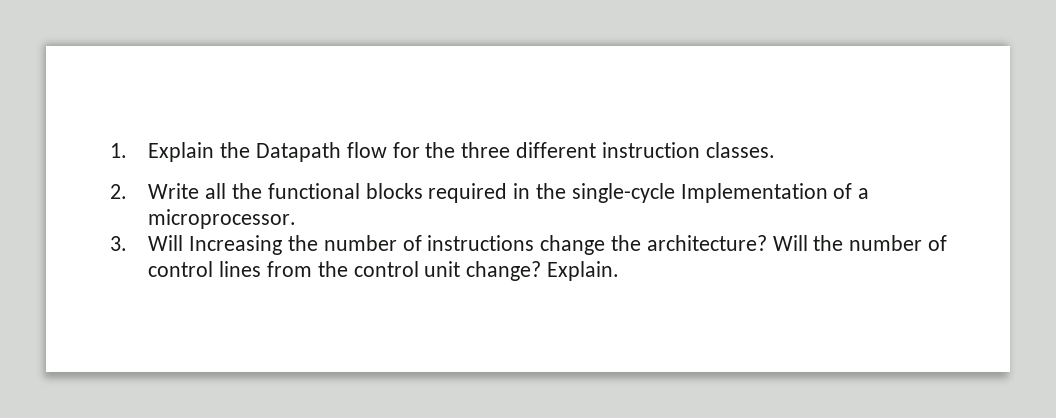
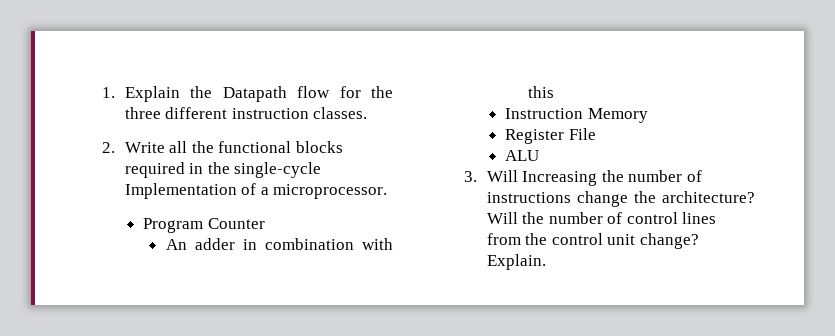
+ Program Counter
+ An adder in combination with this
+ Instruction Memory
+ Register File
+ ALU

